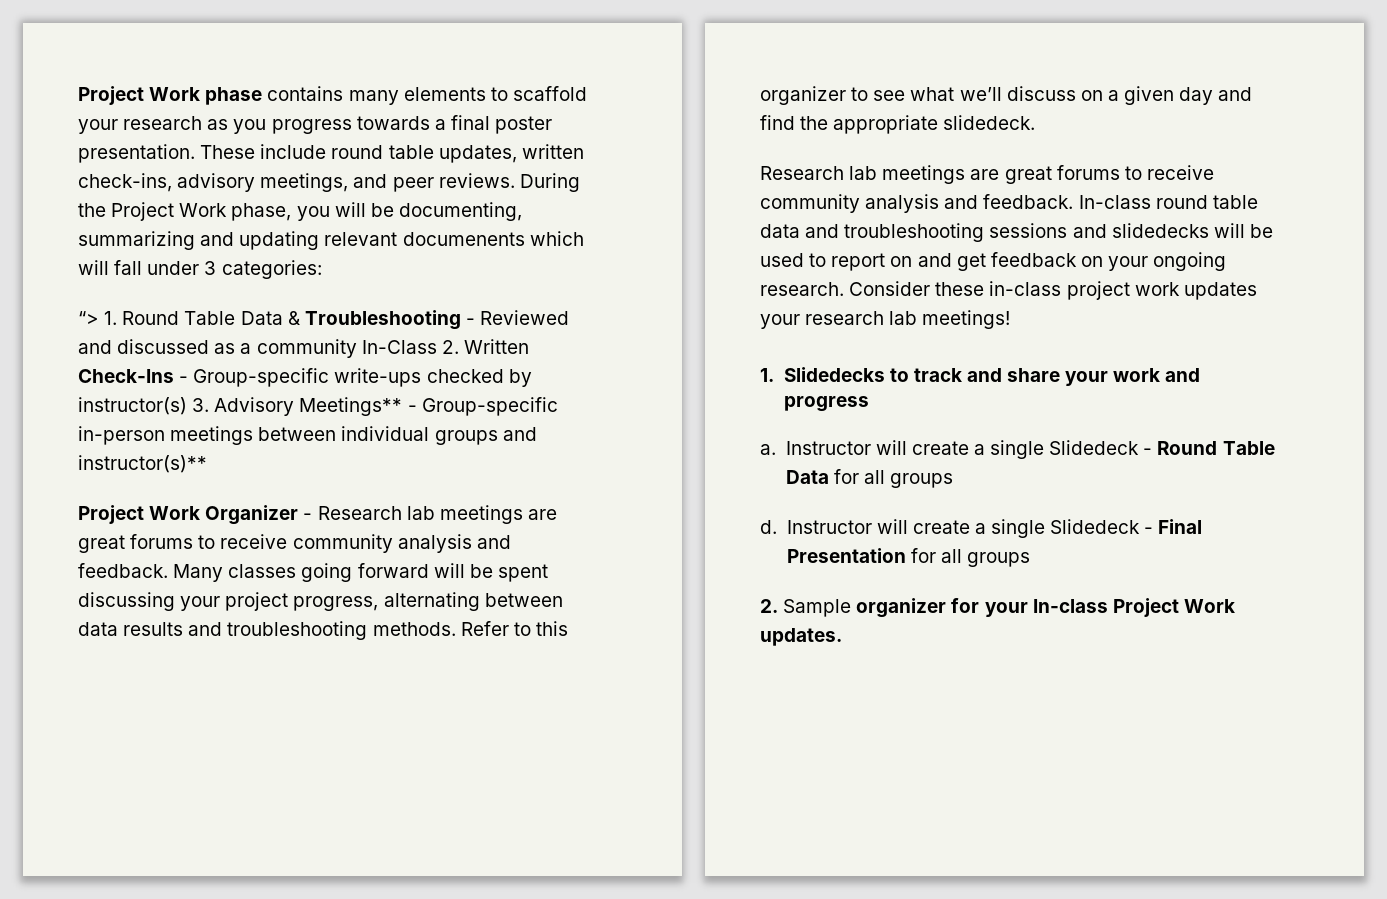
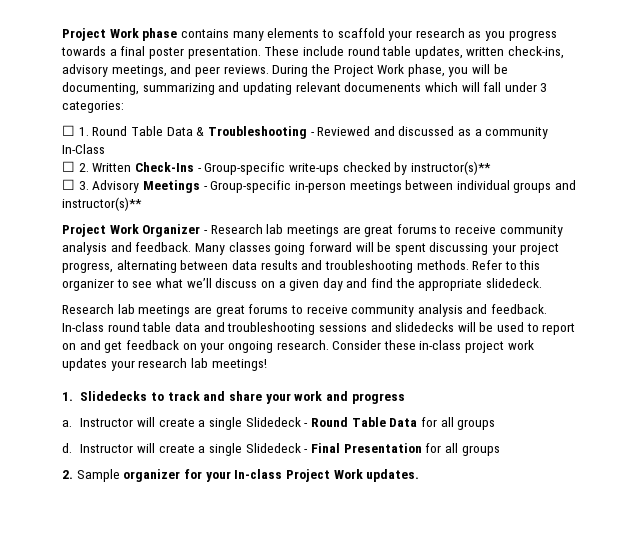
- “> 1. Round Table Data & Troubleshooting - Reviewed and discussed as a community In-Class 2. Written Check-Ins - Group-specific write-ups checked by instructor(s) 3. Advisory Meetings** - Group-specific in-person meetings between individual groups and instructor(s)**
+ ☐ 1. Round Table Data & Troubleshooting - Reviewed and discussed as a community In-Class
+ ☐ 2. Written Check-Ins - Group-specific write-ups checked by instructor(s)**
+ ☐ 3. Advisory Meetings - Group-specific in-person meetings between individual groups and instructor(s)**

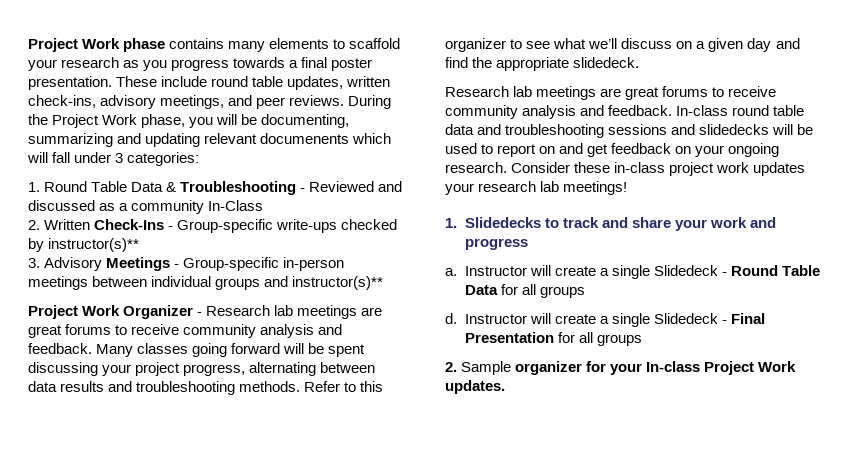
- ☐ 1. Round Table Data & Troubleshooting - Reviewed and discussed as a community In-Class
+ 1. Round Table Data & Troubleshooting - Reviewed and discussed as a community In-Class
- ☐ 2. Written Check-Ins - Group-specific write-ups checked by instructor(s)**
+ 2. Written Check-Ins - Group-specific write-ups checked by instructor(s)**
- ☐ 3. Advisory Meetings - Group-specific in-person meetings between individual groups and instructor(s)**
+ 3. Advisory Meetings - Group-specific in-person meetings between individual groups and instructor(s)**

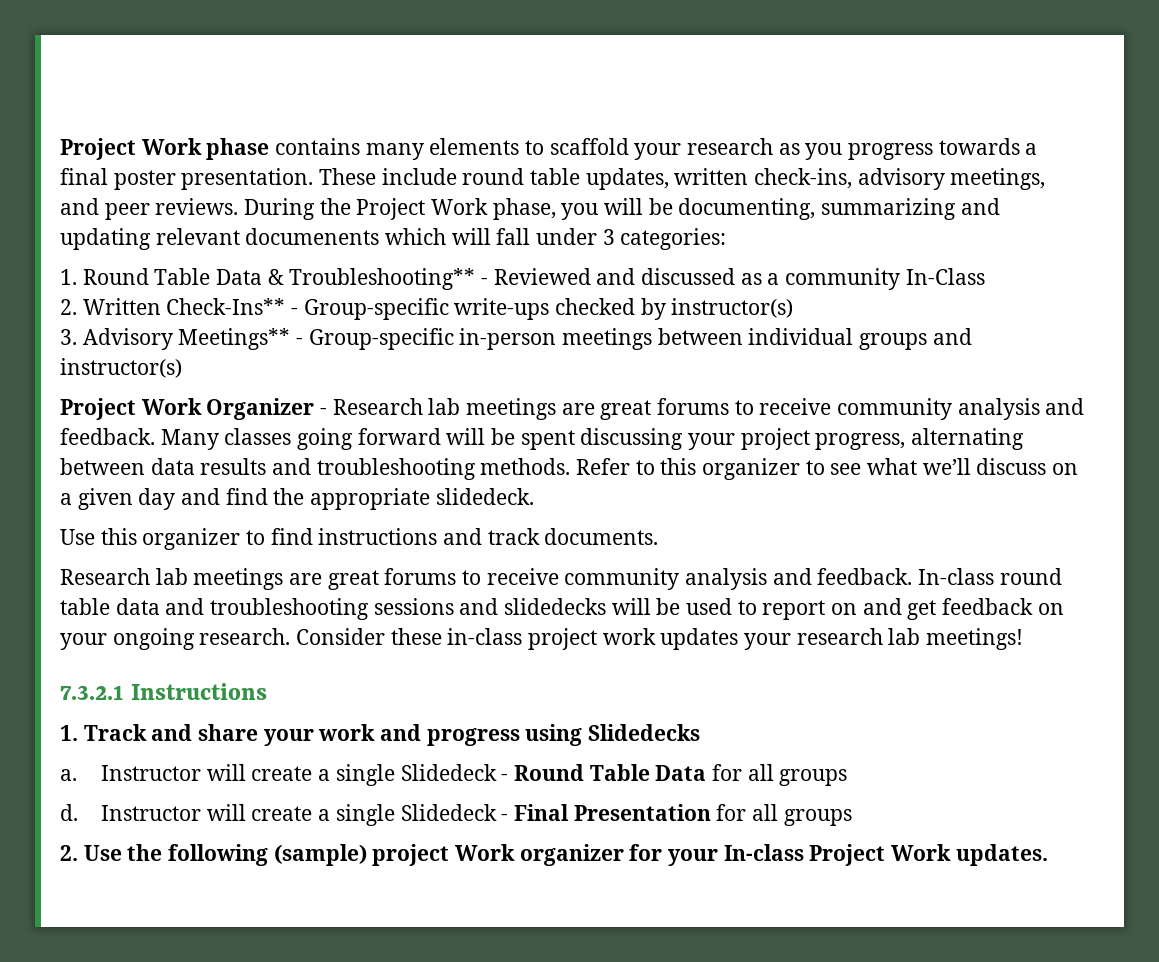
- 1. Round Table Data & Troubleshooting - Reviewed and discussed as a community In-Class
+ 1. Round Table Data & Troubleshooting** - Reviewed and discussed as a community In-Class
- 2. Written Check-Ins - Group-specific write-ups checked by instructor(s)**
+ 2. Written Check-Ins** - Group-specific write-ups checked by instructor(s)
- 3. Advisory Meetings - Group-specific in-person meetings between individual groups and instructor(s)**
+ 3. Advisory Meetings** - Group-specific in-person meetings between individual groups and instructor(s)
+ Use this organizer to find instructions and track documents.
- 1. Slidedecks to track and share your work and progress
+ 7.3.2.1 Instructions
+ 1. Track and share your work and progress using Slidedecks
- 2. Sample organizer for your In-class Project Work updates.
+ 2. Use the following (sample) project Work organizer for your In-class Project Work updates.

